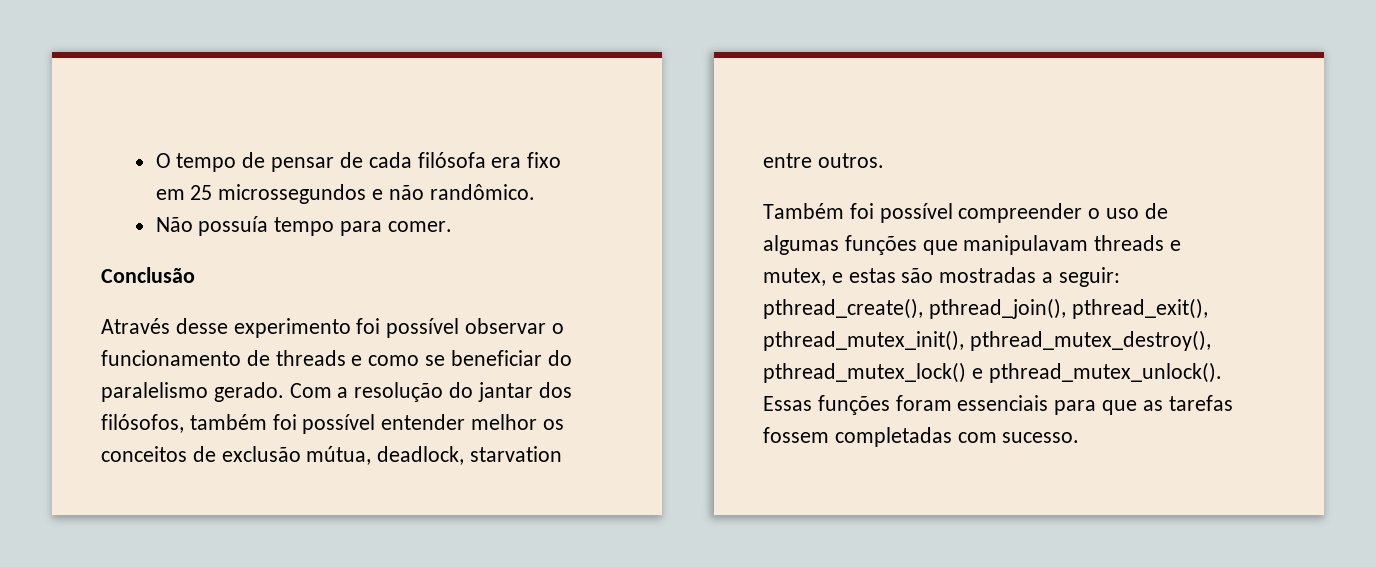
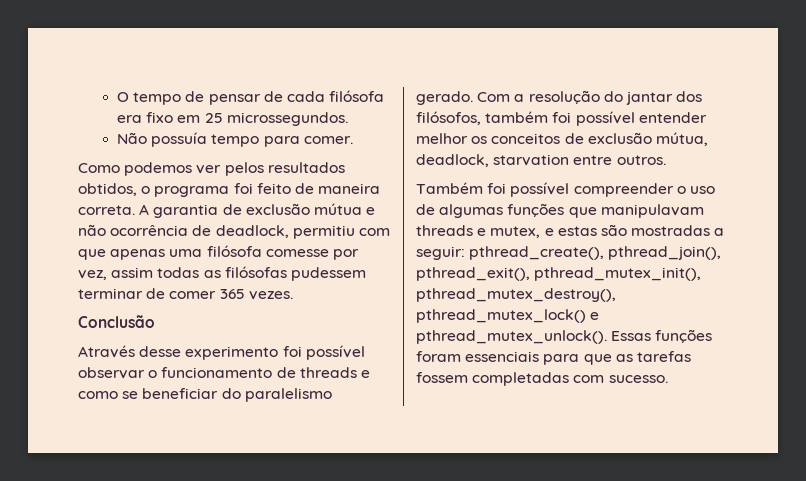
- O tempo de pensar de cada filósofa era fixo em 25 microssegundos e não randômico.
+ O tempo de pensar de cada filósofa era fixo em 25 microssegundos.
+ Como podemos ver pelos resultados obtidos, o programa foi feito de maneira correta. A garantia de exclusão mútua e não ocorrência de deadlock, permitiu com que apenas uma filósofa comesse por vez, assim todas as filósofas pudessem terminar de comer 365 vezes.

